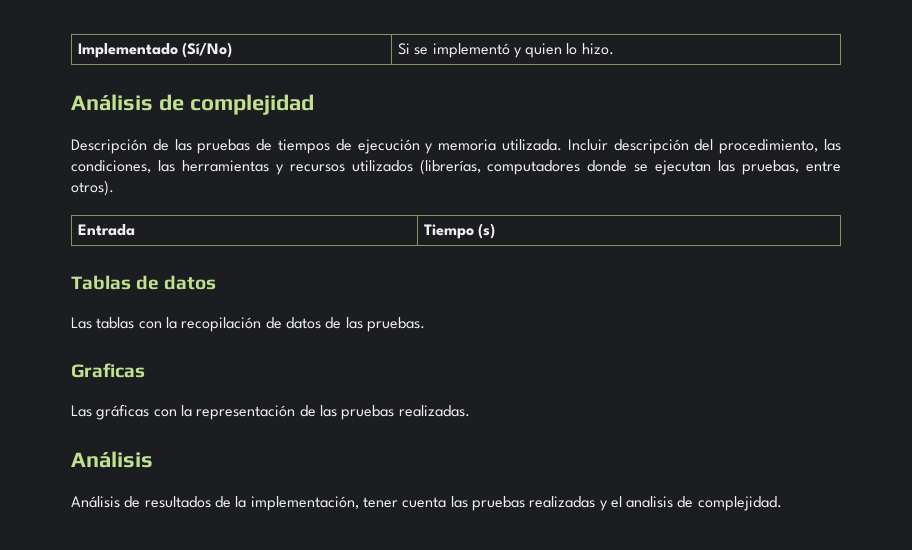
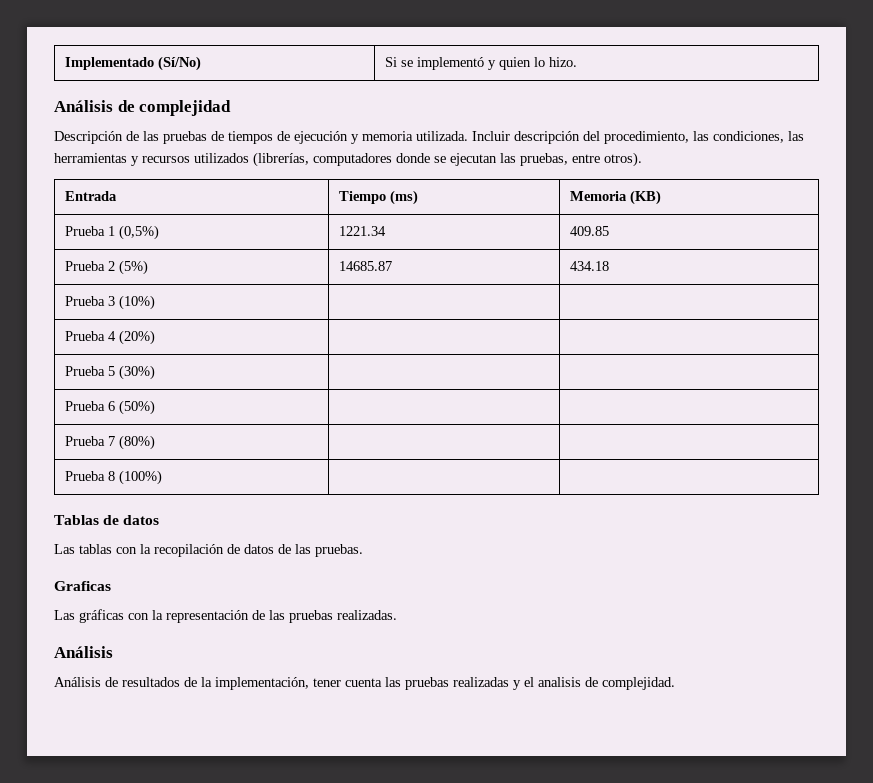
- Entrada | Tiempo (s)
+ Entrada | Tiempo (ms) | Memoria (KB)
+ Prueba 1 (0,5%) | 1221.34 | 409.85
+ Prueba 2 (5%) | 14685.87 | 434.18
+ Prueba 3 (10%) | |
+ Prueba 4 (20%) | |
+ Prueba 5 (30%) | |
+ Prueba 6 (50%) | |
+ Prueba 7 (80%) | |
+ Prueba 8 (100%) | |

